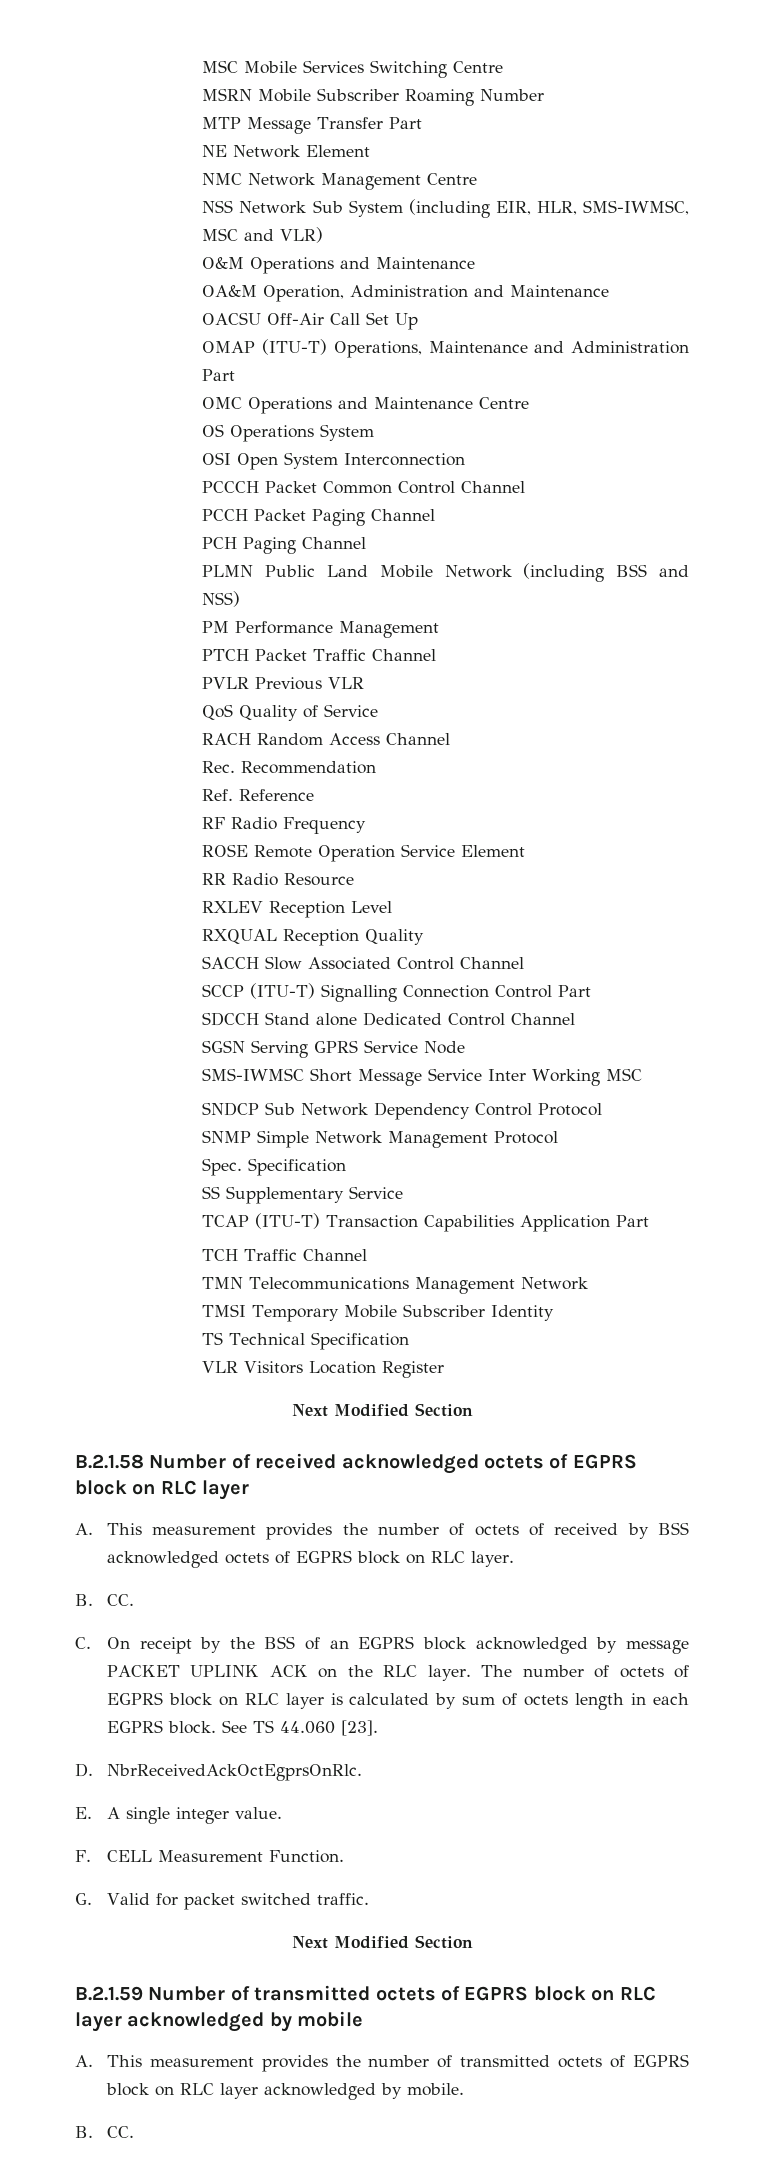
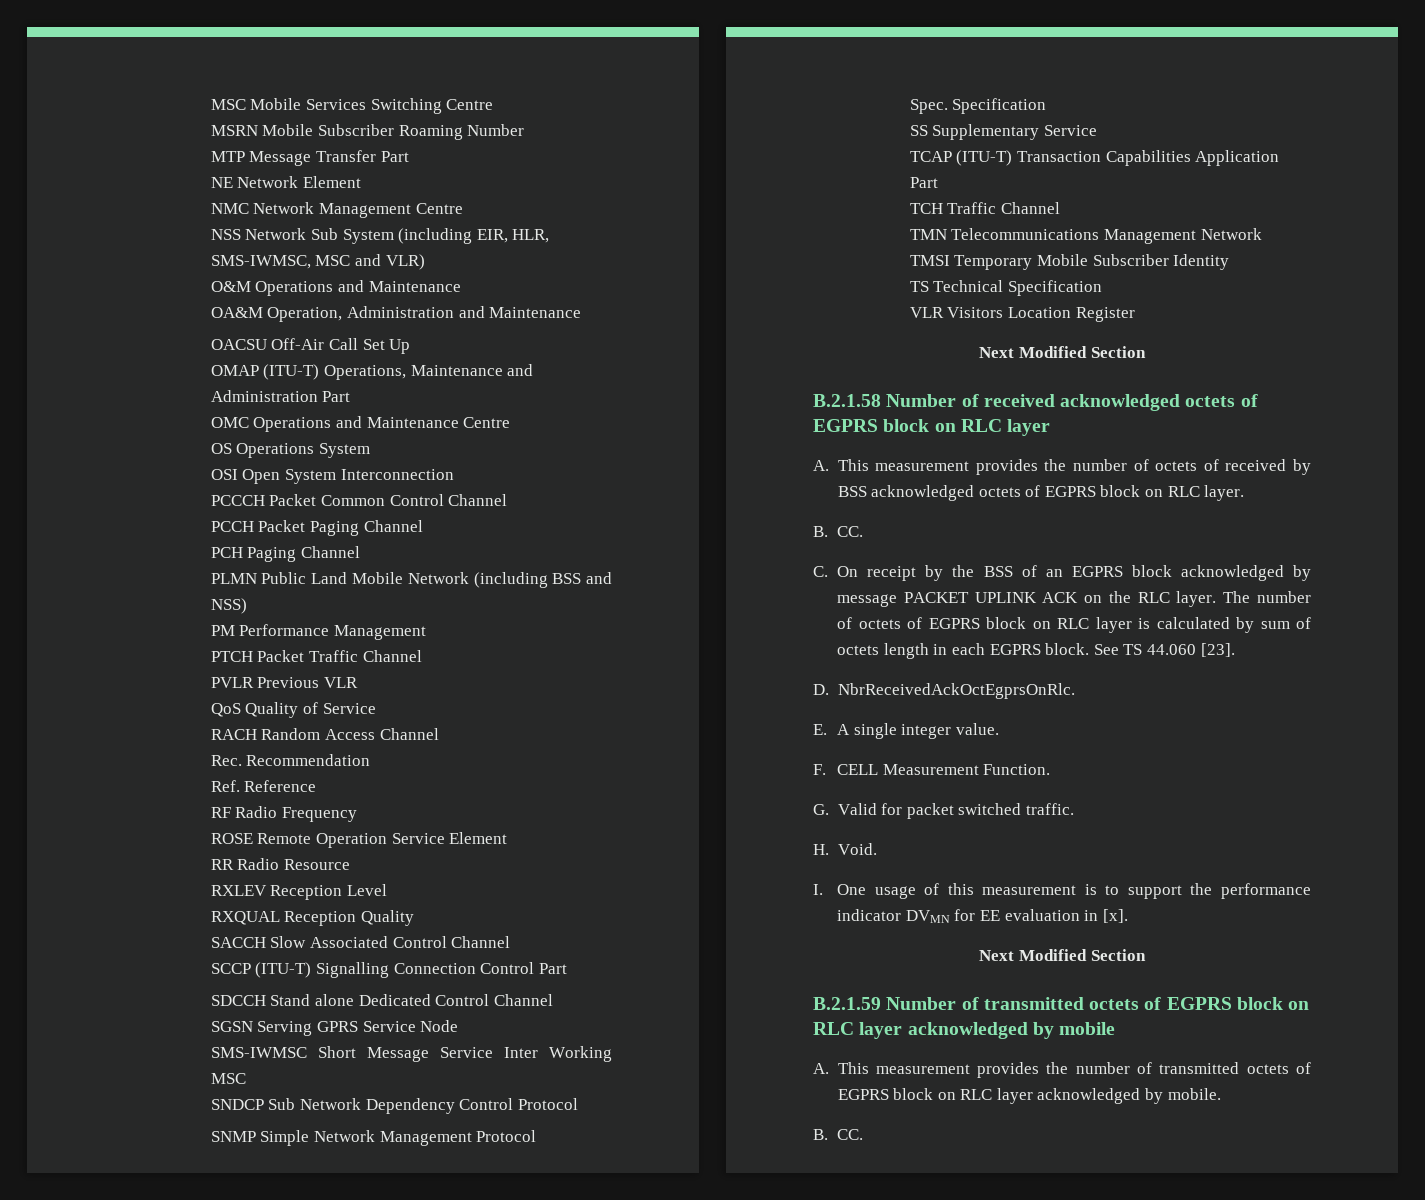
+ H. Void.
+ I. One usage of this measurement is to support the performance indicator DVMN for EE evaluation in [x].

